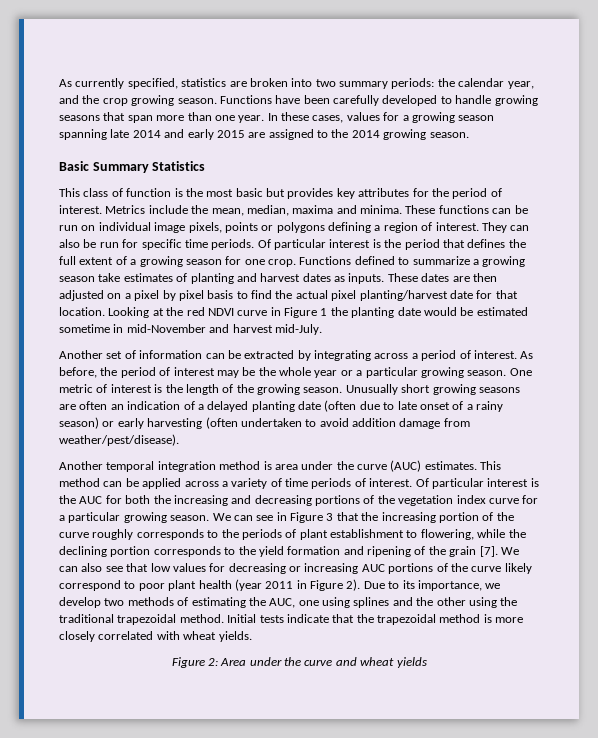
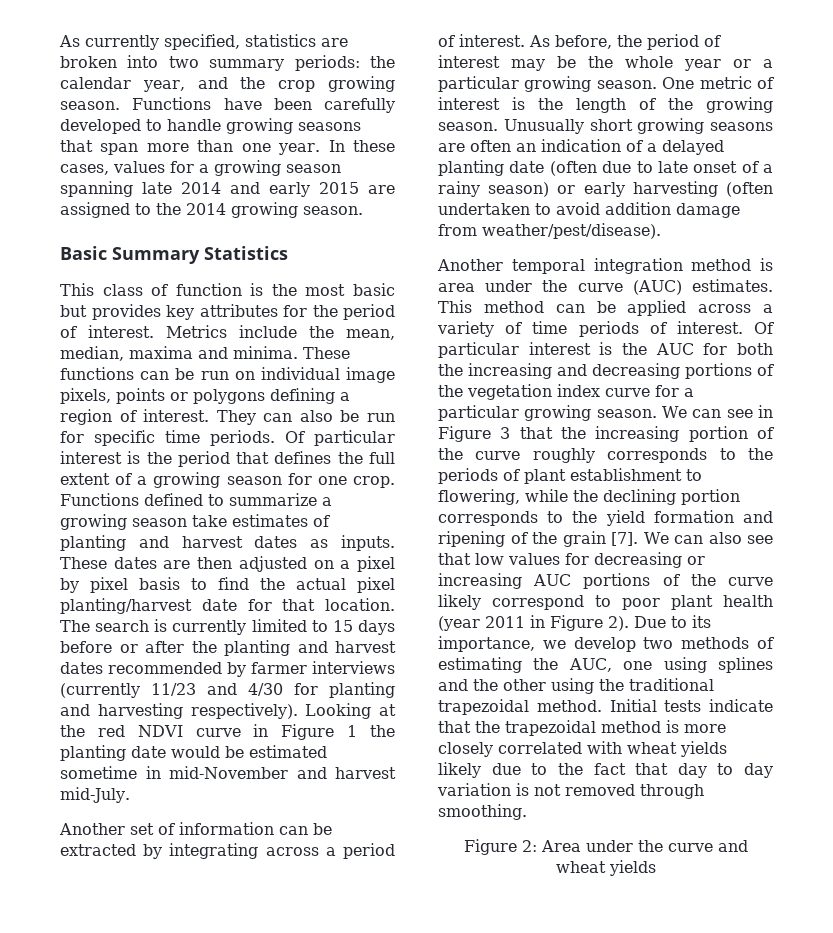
+ The search is currently limited to 15 days before or after the planting and harvest dates recommended by farmer interviews (currently 11/23 and 4/30 for planting and harvesting respectively).
- Initial tests indicate that the trapezoidal method is more closely correlated with wheat yields.
+ Initial tests indicate that the trapezoidal method is more closely correlated with wheat yields likely due to the fact that day to day variation is not removed through smoothing.

